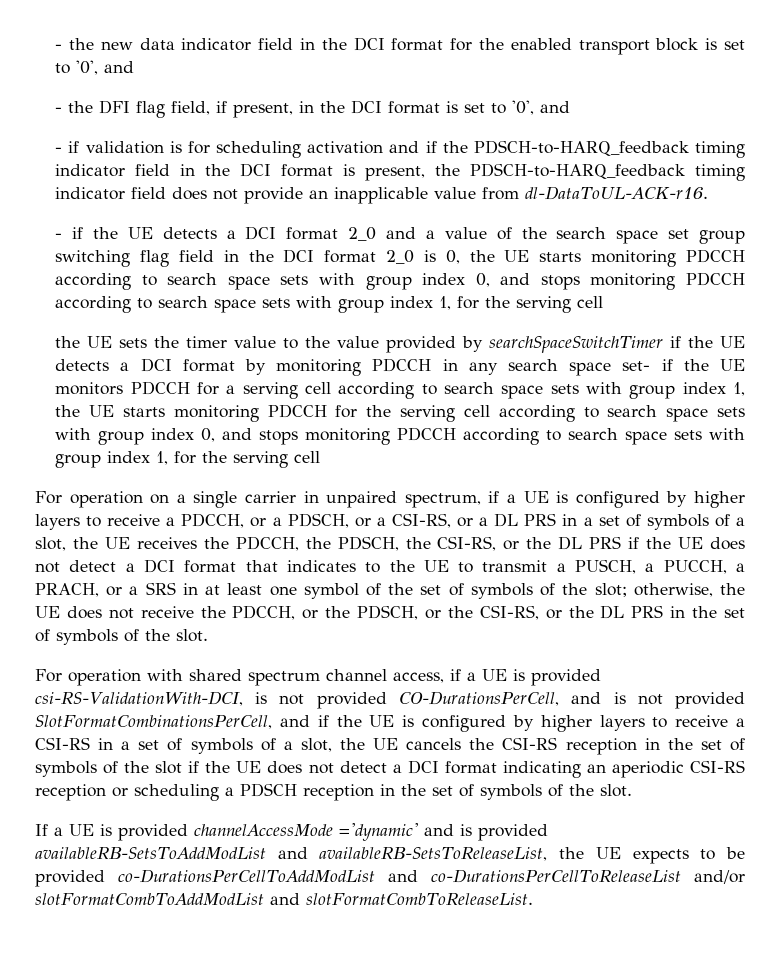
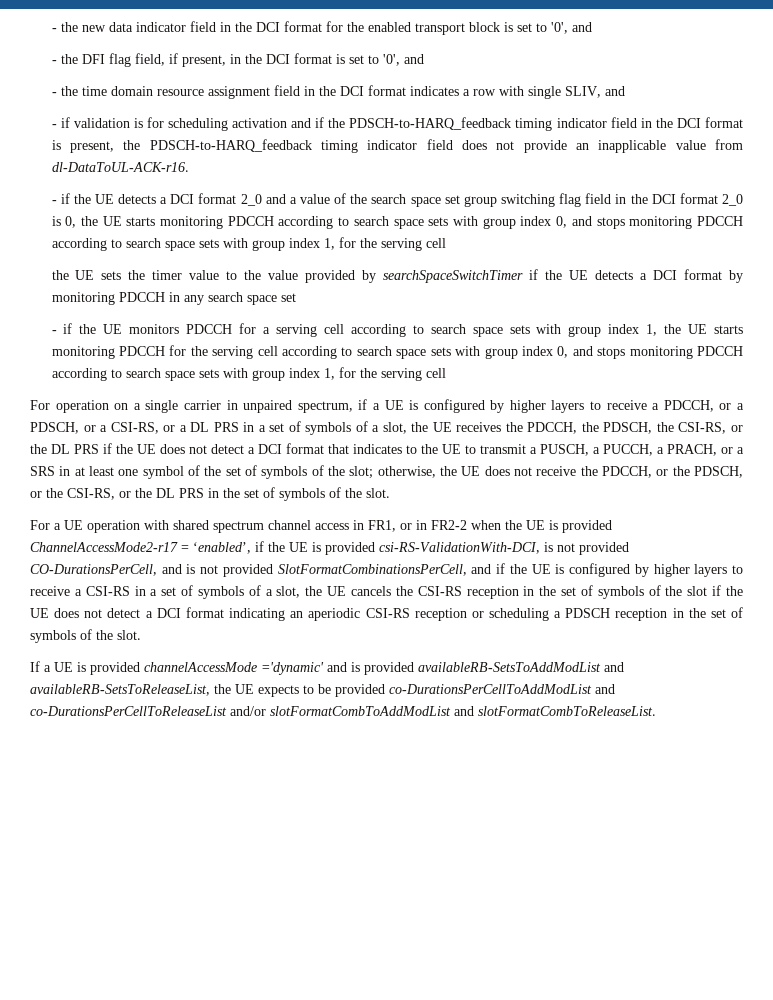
+ - the time domain resource assignment field in the DCI format indicates a row with single SLIV, and
- the UE sets the timer value to the value provided by searchSpaceSwitchTimer if the UE detects a DCI format by monitoring PDCCH in any search space set- if the UE monitors PDCCH for a serving cell according to search space sets with group index 1, the UE starts monitoring PDCCH for the serving cell according to search space sets with group index 0, and stops monitoring PDCCH according to search space sets with group index 1, for the serving cell
+ the UE sets the timer value to the value provided by searchSpaceSwitchTimer if the UE detects a DCI format by monitoring PDCCH in any search space set
+ - if the UE monitors PDCCH for a serving cell according to search space sets with group index 1, the UE starts monitoring PDCCH for the serving cell according to search space sets with group index 0, and stops monitoring PDCCH according to search space sets with group index 1, for the serving cell
- For operation with shared spectrum channel access, if a UE is provided csi-RS-ValidationWith-DCI, is not provided CO-DurationsPerCell, and is not provided SlotFormatCombinationsPerCell, and if the UE is configured by higher layers to receive a CSI-RS in a set of symbols of a slot, the UE cancels the CSI-RS reception in the set of symbols of the slot if the UE does not detect a DCI format indicating an aperiodic CSI-RS reception or scheduling a PDSCH reception in the set of symbols of the slot.
+ For a UE operation with shared spectrum channel access in FR1, or in FR2-2 when the UE is provided ChannelAccessMode2-r17 = ‘enabled’, if the UE is provided csi-RS-ValidationWith-DCI, is not provided CO-DurationsPerCell, and is not provided SlotFormatCombinationsPerCell, and if the UE is configured by higher layers to receive a CSI-RS in a set of symbols of a slot, the UE cancels the CSI-RS reception in the set of symbols of the slot if the UE does not detect a DCI format indicating an aperiodic CSI-RS reception or scheduling a PDSCH reception in the set of symbols of the slot.

